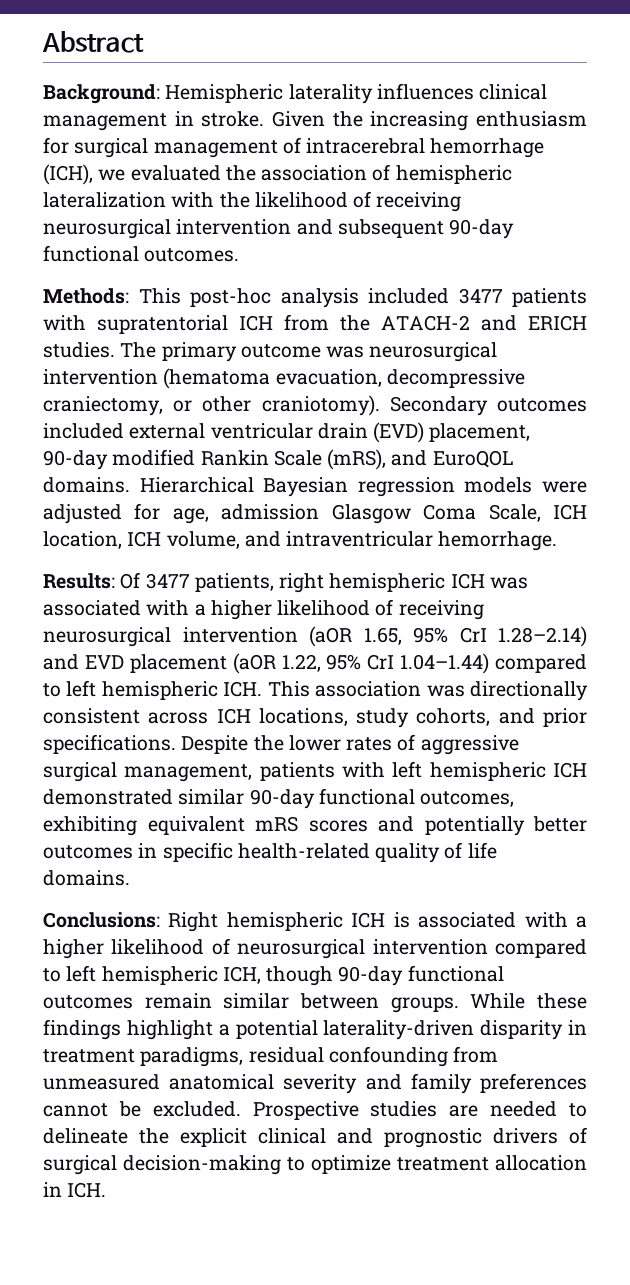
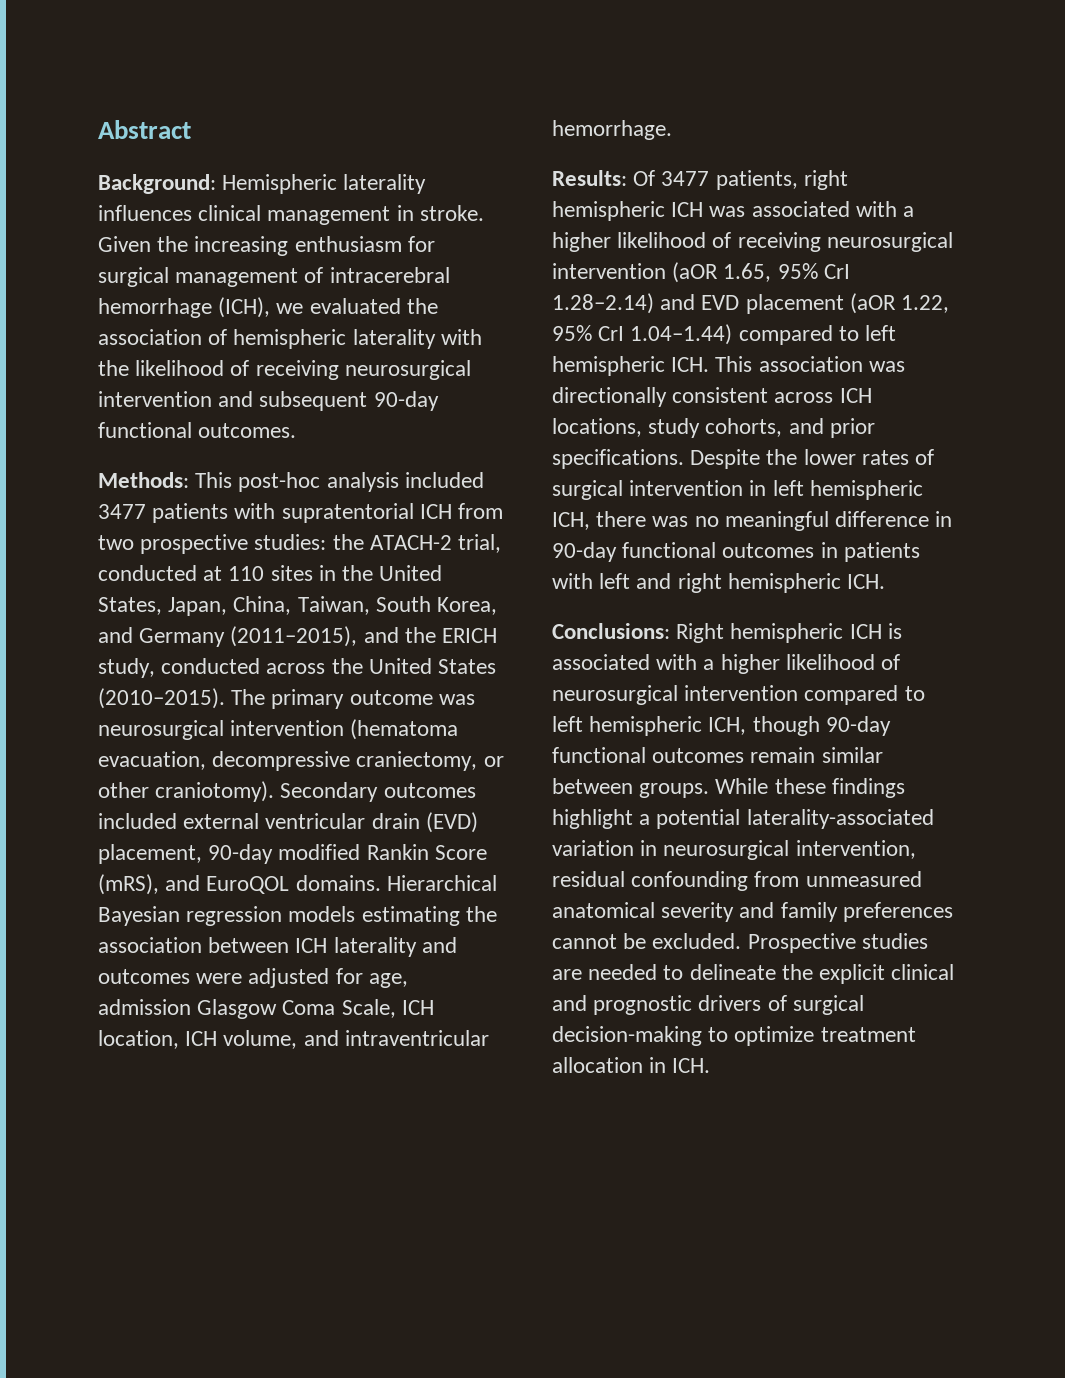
- Given the increasing enthusiasm for surgical management of intracerebral hemorrhage (ICH), we evaluated the association of hemispheric lateralization with the likelihood of receiving neurosurgical intervention and subsequent 90-day functional outcomes.
+ Given the increasing enthusiasm for surgical management of intracerebral hemorrhage (ICH), we evaluated the association of hemispheric laterality with the likelihood of receiving neurosurgical intervention and subsequent 90-day functional outcomes.
- Methods: This post-hoc analysis included 3477 patients with supratentorial ICH from the ATACH-2 and ERICH studies.
+ Methods: This post-hoc analysis included 3477 patients with supratentorial ICH from two prospective studies: the ATACH-2 trial, conducted at 110 sites in the United States, Japan, China, Taiwan, South Korea, and Germany (2011–2015), and the ERICH study, conducted across the United States (2010–2015).
- Secondary outcomes included external ventricular drain (EVD) placement, 90-day modified Rankin Scale (mRS), and EuroQOL domains.
+ Secondary outcomes included external ventricular drain (EVD) placement, 90-day modified Rankin Score (mRS), and EuroQOL domains.
- Hierarchical Bayesian regression models were adjusted for age, admission Glasgow Coma Scale, ICH location, ICH volume, and intraventricular hemorrhage.
+ Hierarchical Bayesian regression models estimating the association between ICH laterality and outcomes were adjusted for age, admission Glasgow Coma Scale, ICH location, ICH volume, and intraventricular hemorrhage.
- Despite the lower rates of aggressive surgical management, patients with left hemispheric ICH demonstrated similar 90-day functional outcomes, exhibiting equivalent mRS scores and potentially better outcomes in specific health-related quality of life domains.
+ Despite the lower rates of surgical intervention in left hemispheric ICH, there was no meaningful difference in 90-day functional outcomes in patients with left and right hemispheric ICH.
- While these findings highlight a potential laterality-driven disparity in treatment paradigms, residual confounding from unmeasured anatomical severity and family preferences cannot be excluded.
+ While these findings highlight a potential laterality-associated variation in neurosurgical intervention, residual confounding from unmeasured anatomical severity and family preferences cannot be excluded.

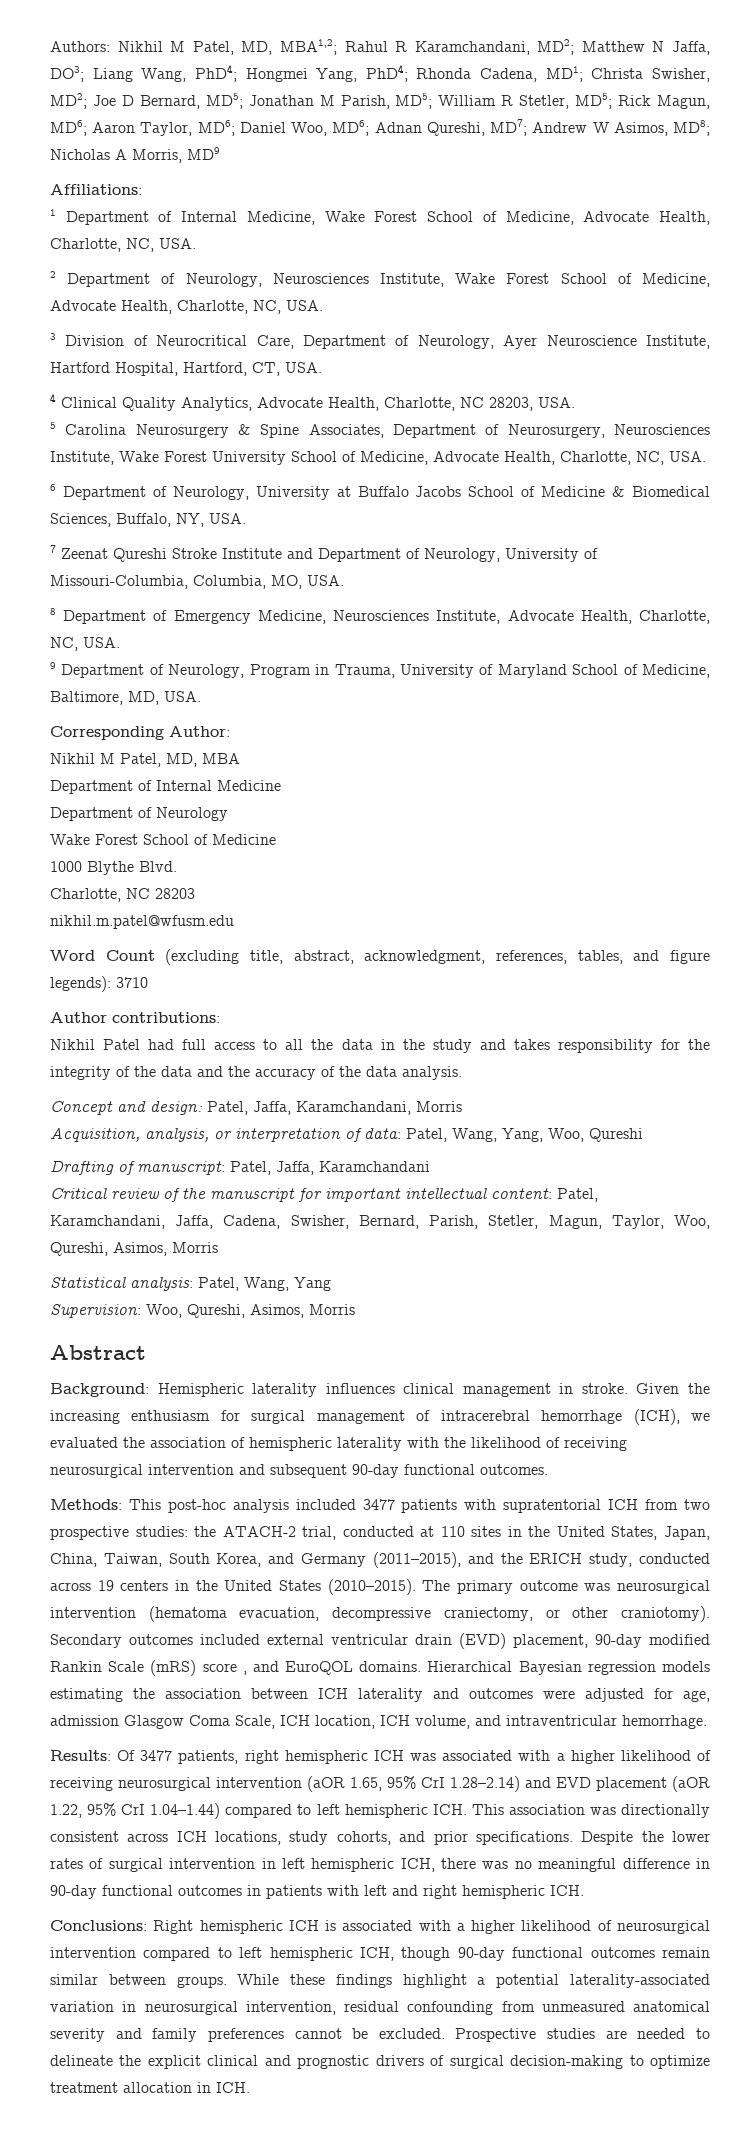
+ Authors: Nikhil M Patel, MD, MBA1,2; Rahul R Karamchandani, MD2; Matthew N Jaffa, DO3; Liang Wang, PhD4; Hongmei Yang, PhD4; Rhonda Cadena, MD1; Christa Swisher, MD2; Joe D Bernard, MD5; Jonathan M Parish, MD5; William R Stetler, MD5; Rick Magun, MD6; Aaron Taylor, MD6; Daniel Woo, MD6; Adnan Qureshi, MD7; Andrew W Asimos, MD8; Nicholas A Morris, MD9
+ Affiliations:
+ 1 Department of Internal Medicine, Wake Forest School of Medicine, Advocate Health, Charlotte, NC, USA.
+ 2 Department of Neurology, Neurosciences Institute, Wake Forest School of Medicine, Advocate Health, Charlotte, NC, USA.
+ 3 Division of Neurocritical Care, Department of Neurology, Ayer Neuroscience Institute, Hartford Hospital, Hartford, CT, USA.
+ 4 Clinical Quality Analytics, Advocate Health, Charlotte, NC 28203, USA.
+ 5 Carolina Neurosurgery & Spine Associates, Department of Neurosurgery, Neurosciences Institute, Wake Forest University School of Medicine, Advocate Health, Charlotte, NC, USA.
+ 6 Department of Neurology, University at Buffalo Jacobs School of Medicine & Biomedical Sciences, Buffalo, NY, USA.
+ 7 Zeenat Qureshi Stroke Institute and Department of Neurology, University of Missouri-Columbia, Columbia, MO, USA.
+ 8 Department of Emergency Medicine, Neurosciences Institute, Advocate Health, Charlotte, NC, USA.
+ 9 Department of Neurology, Program in Trauma, University of Maryland School of Medicine, Baltimore, MD, USA.
+ Corresponding Author:
+ Nikhil M Patel, MD, MBA
+ Department of Internal Medicine
+ Department of Neurology
+ Wake Forest School of Medicine
+ 1000 Blythe Blvd.
+ Charlotte, NC 28203
+ nikhil.m.patel@wfusm.edu
+ Word Count (excluding title, abstract, acknowledgment, references, tables, and figure legends): 3710
+ Author contributions:
+ Nikhil Patel had full access to all the data in the study and takes responsibility for the integrity of the data and the accuracy of the data analysis.
+ Concept and design: Patel, Jaffa, Karamchandani, Morris
+ Acquisition, analysis, or interpretation of data: Patel, Wang, Yang, Woo, Qureshi
+ Drafting of manuscript: Patel, Jaffa, Karamchandani
+ Critical review of the manuscript for important intellectual content: Patel, Karamchandani, Jaffa, Cadena, Swisher, Bernard, Parish, Stetler, Magun, Taylor, Woo, Qureshi, Asimos, Morris
+ Statistical analysis: Patel, Wang, Yang
+ Supervision: Woo, Qureshi, Asimos, Morris
- Methods: This post-hoc analysis included 3477 patients with supratentorial ICH from two prospective studies: the ATACH-2 trial, conducted at 110 sites in the United States, Japan, China, Taiwan, South Korea, and Germany (2011–2015), and the ERICH study, conducted across the United States (2010–2015).
+ Methods: This post-hoc analysis included 3477 patients with supratentorial ICH from two prospective studies: the ATACH-2 trial, conducted at 110 sites in the United States, Japan, China, Taiwan, South Korea, and Germany (2011–2015), and the ERICH study, conducted across 19 centers in the United States (2010–2015).
- Secondary outcomes included external ventricular drain (EVD) placement, 90-day modified Rankin Score (mRS), and EuroQOL domains.
+ Secondary outcomes included external ventricular drain (EVD) placement, 90-day modified Rankin Scale (mRS) score , and EuroQOL domains.

